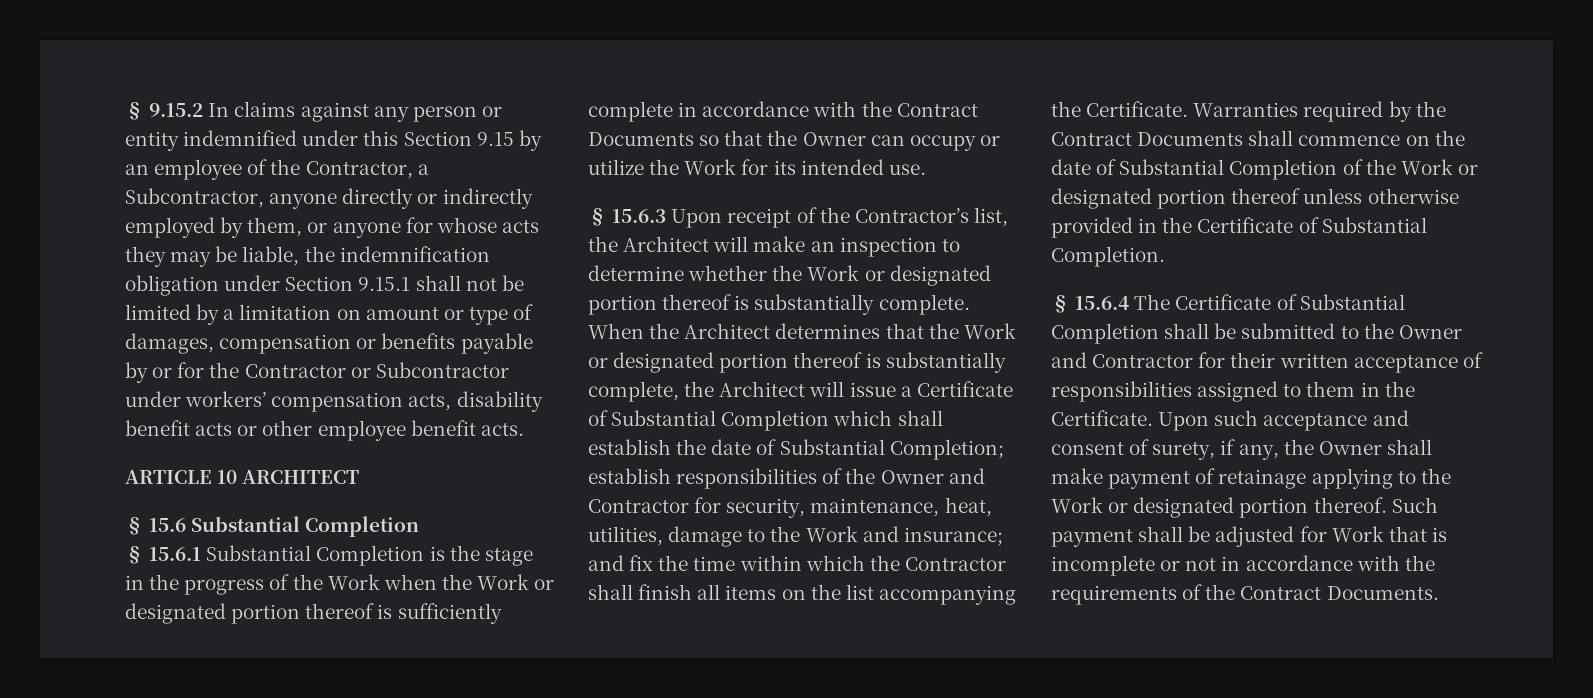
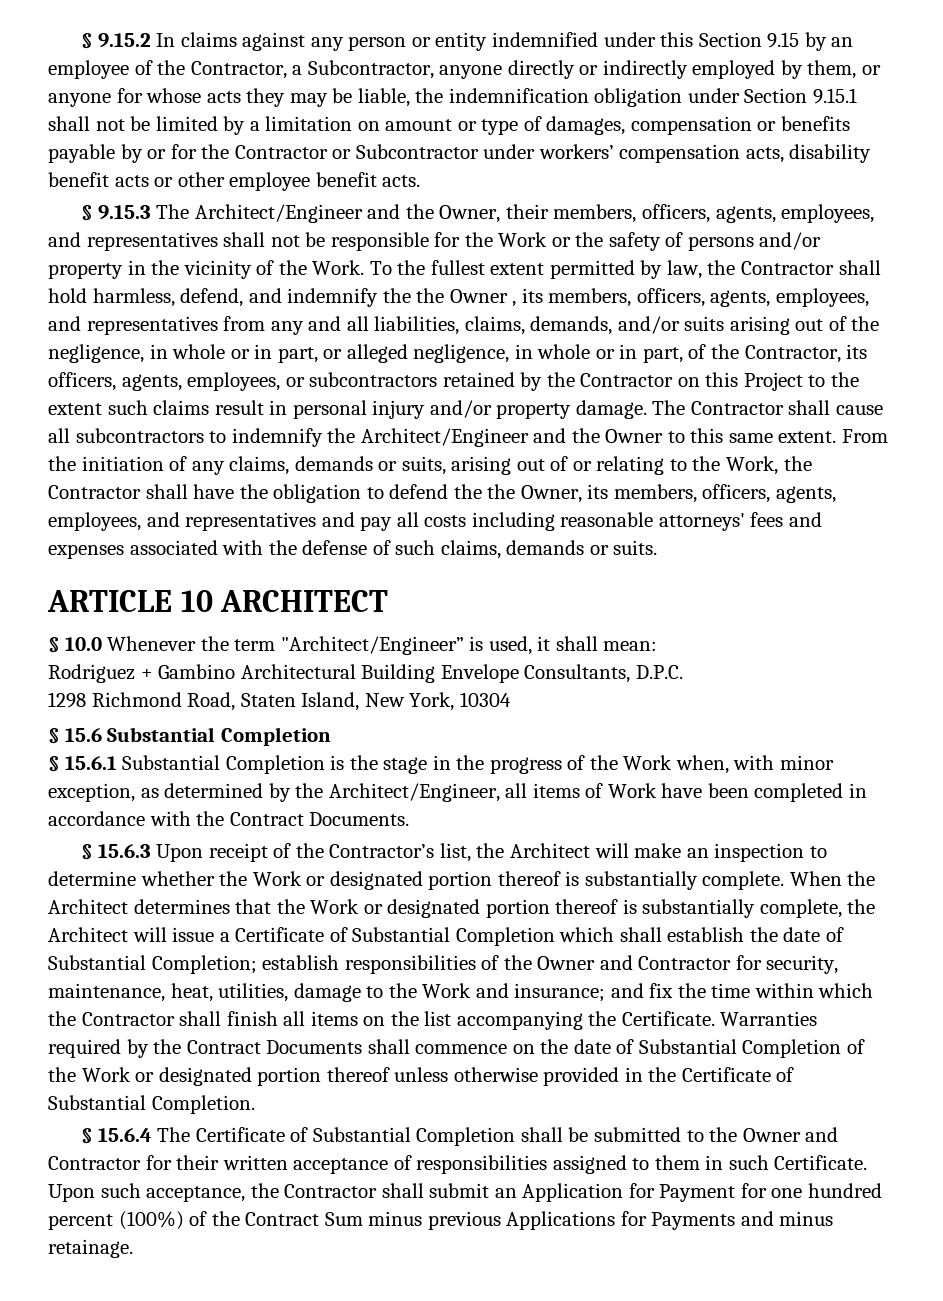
+ § 9.15.3 The Architect/Engineer and the Owner, their members, officers, agents, employees, and representatives shall not be responsible for the Work or the safety of persons and/or property in the vicinity of the Work. To the fullest extent permitted by law, the Contractor shall hold harmless, defend, and indemnify the the Owner , its members, officers, agents, employees, and representatives from any and all liabilities, claims, demands, and/or suits arising out of the negligence, in whole or in part, or alleged negligence, in whole or in part, of the Contractor, its officers, agents, employees, or subcontractors retained by the Contractor on this Project to the extent such claims result in personal injury and/or property damage. The Contractor shall cause all subcontractors to indemnify the Architect/Engineer and the Owner to this same extent. From the initiation of any claims, demands or suits, arising out of or relating to the Work, the Contractor shall have the obligation to defend the the Owner, its members, officers, agents, employees, and representatives and pay all costs including reasonable attorneys' fees and expenses associated with the defense of such claims, demands or suits.
  ARTICLE 10 ARCHITECT
+ § 10.0 Whenever the term "Architect/Engineer” is used, it shall mean:
+ Rodriguez + Gambino Architectural Building Envelope Consultants, D.P.C.
+ 1298 Richmond Road, Staten Island, New York, 10304
- § 15.6.1 Substantial Completion is the stage in the progress of the Work when the Work or designated portion thereof is sufficiently complete in accordance with the Contract Documents so that the Owner can occupy or utilize the Work for its intended use.
+ § 15.6.1 Substantial Completion is the stage in the progress of the Work when, with minor exception, as determined by the Architect/Engineer, all items of Work have been completed in accordance with the Contract Documents.
- § 15.6.4 The Certificate of Substantial Completion shall be submitted to the Owner and Contractor for their written acceptance of responsibilities assigned to them in the Certificate.
+ § 15.6.4 The Certificate of Substantial Completion shall be submitted to the Owner and Contractor for their written acceptance of responsibilities assigned to them in such Certificate.
- Upon such acceptance and consent of surety, if any, the Owner shall make payment of retainage applying to the Work or designated portion thereof. Such payment shall be adjusted for Work that is incomplete or not in accordance with the requirements of the Contract Documents.
+ Upon such acceptance, the Contractor shall submit an Application for Payment for one hundred percent (100%) of the Contract Sum minus previous Applications for Payments and minus retainage.

